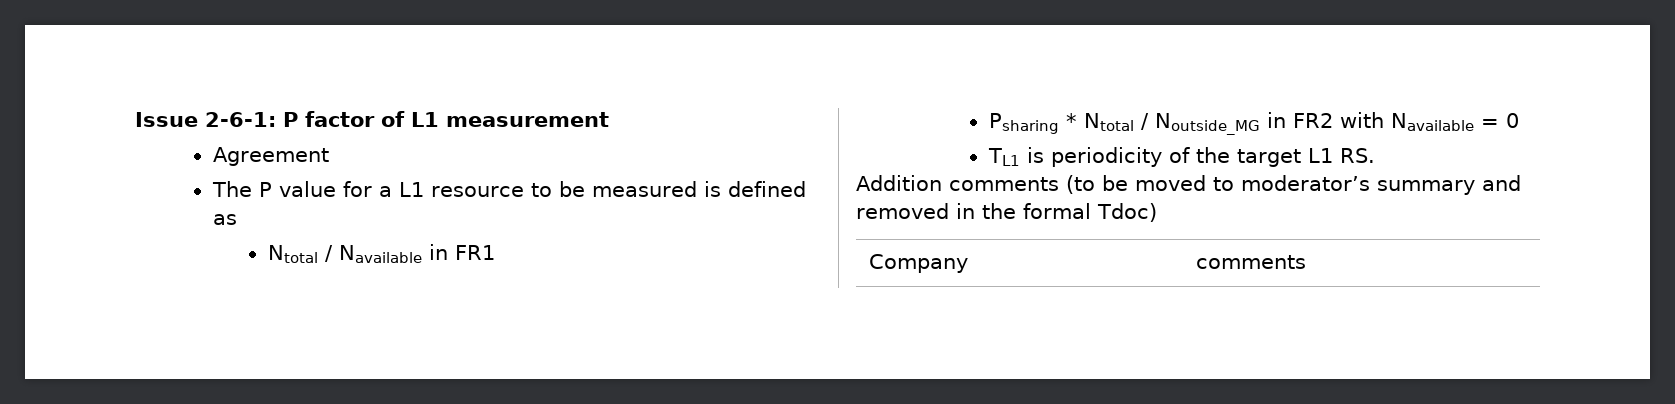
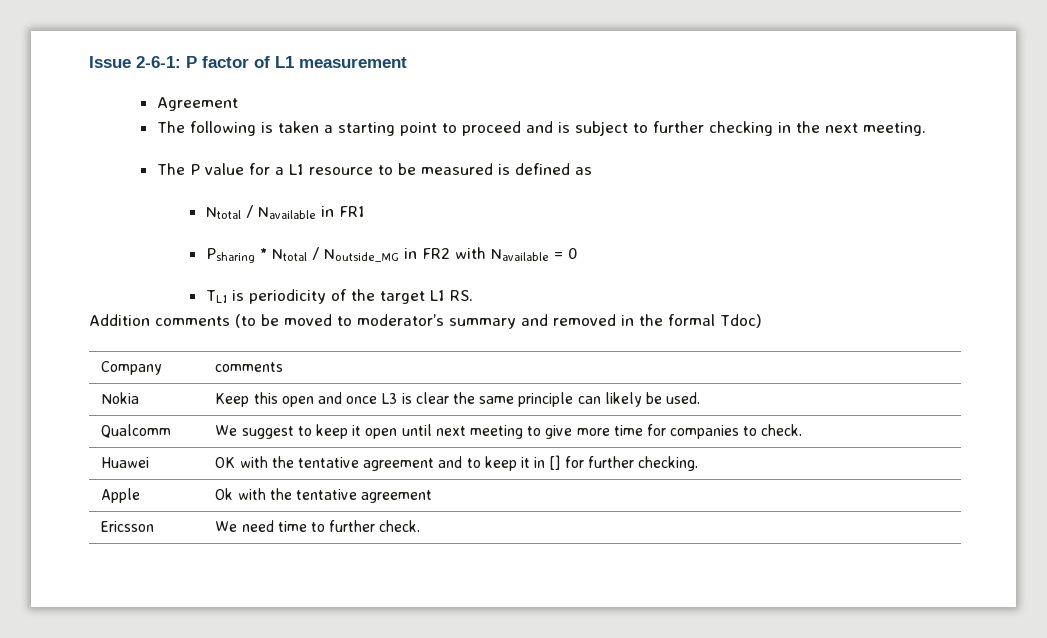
+ The following is taken a starting point to proceed and is subject to further checking in the next meeting.
+ Nokia | Keep this open and once L3 is clear the same principle can likely be used.
+ Qualcomm | We suggest to keep it open until next meeting to give more time for companies to check.
+ Huawei | OK with the tentative agreement and to keep it in [] for further checking.
+ Apple | Ok with the tentative agreement
+ Ericsson | We need time to further check.

